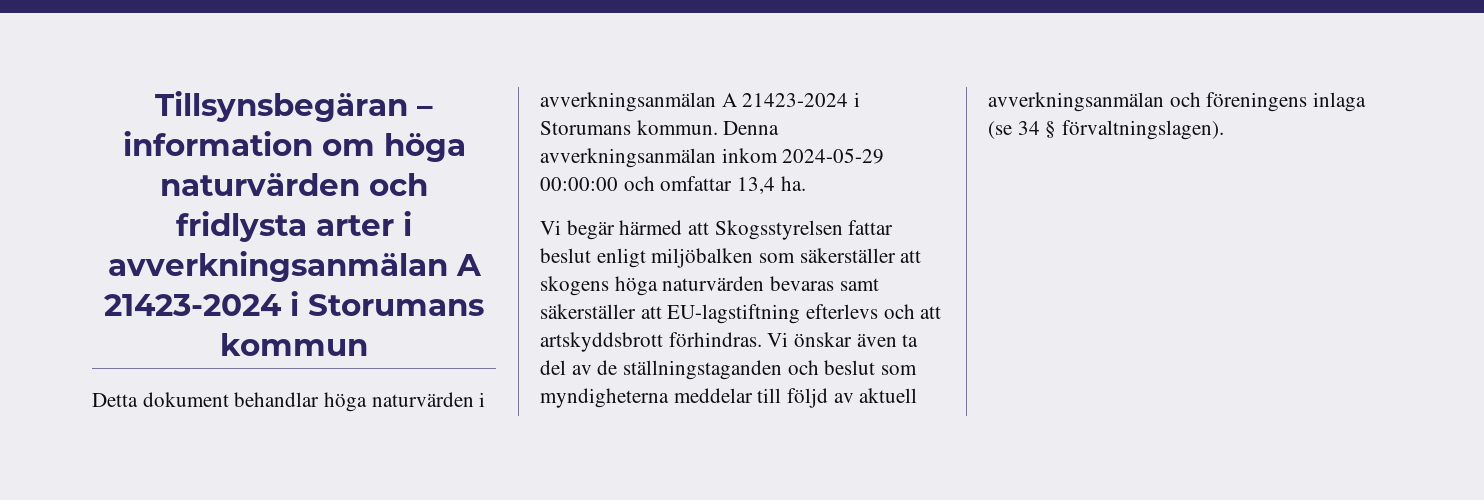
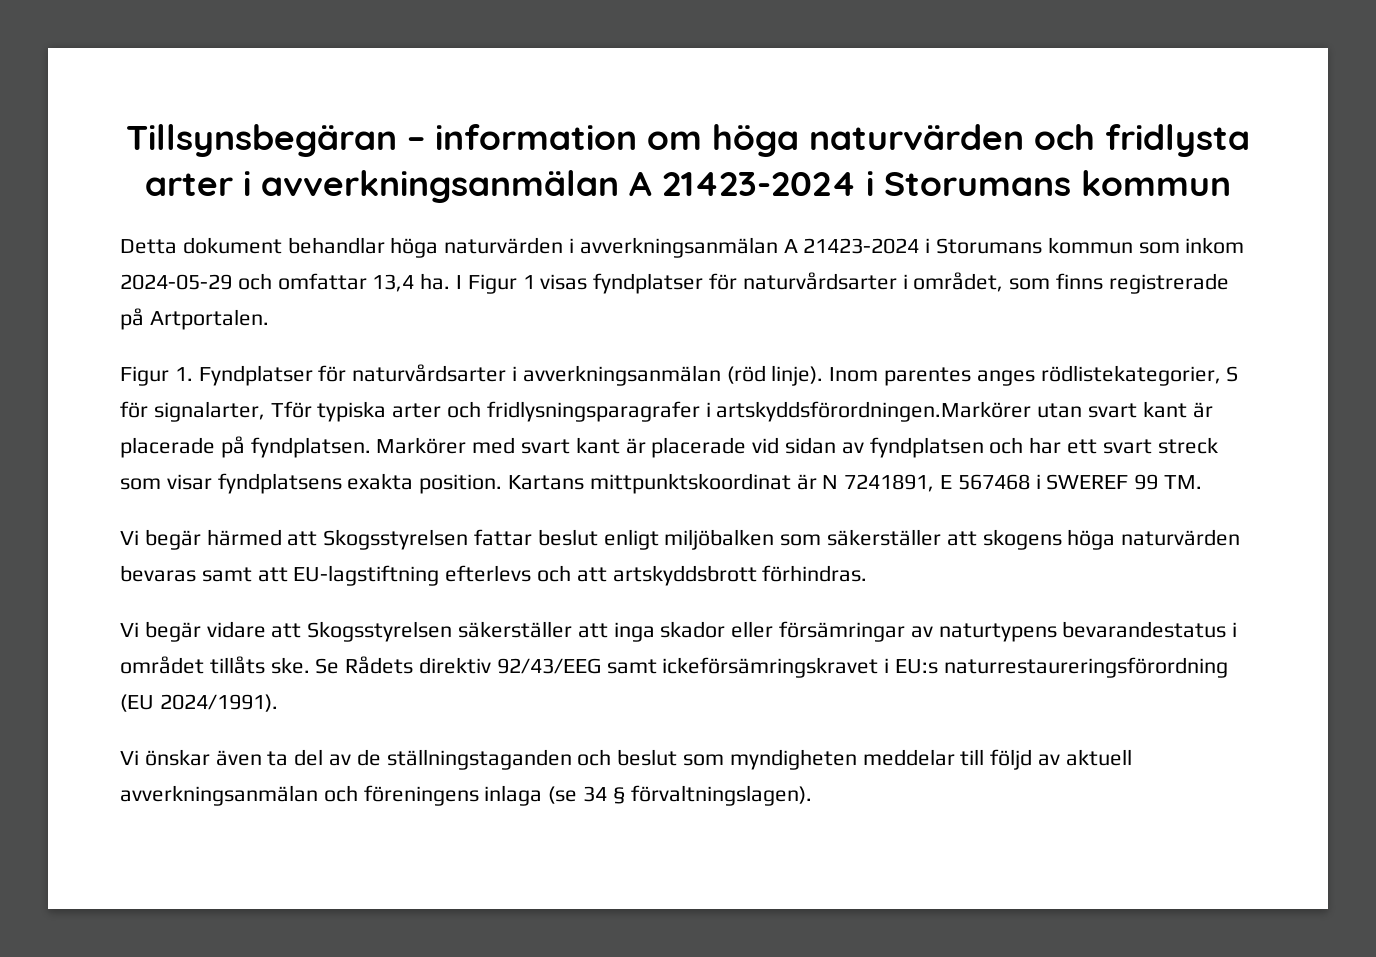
- Detta dokument behandlar höga naturvärden i avverkningsanmälan A 21423-2024 i Storumans kommun. Denna avverkningsanmälan inkom 2024-05-29 00:00:00 och omfattar 13,4 ha.
+ Detta dokument behandlar höga naturvärden i avverkningsanmälan A 21423-2024 i Storumans kommun som inkom 2024-05-29 och omfattar 13,4 ha. I Figur 1 visas fyndplatser för naturvårdsarter i området, som finns registrerade på Artportalen.
+ Figur 1. Fyndplatser för naturvårdsarter i avverkningsanmälan (röd linje). Inom parentes anges rödlistekategorier, S för signalarter, Tför typiska arter och fridlysningsparagrafer i artskyddsförordningen.Markörer utan svart kant är placerade på fyndplatsen. Markörer med svart kant är placerade vid sidan av fyndplatsen och har ett svart streck som visar fyndplatsens exakta position. Kartans mittpunktskoordinat är N 7241891, E 567468 i SWEREF 99 TM.
- Vi begär härmed att Skogsstyrelsen fattar beslut enligt miljöbalken som säkerställer att skogens höga naturvärden bevaras samt säkerställer att EU-lagstiftning efterlevs och att artskyddsbrott förhindras. Vi önskar även ta del av de ställningstaganden och beslut som myndigheterna meddelar till följd av aktuell avverkningsanmälan och föreningens inlaga (se 34 § förvaltningslagen).
+ Vi begär härmed att Skogsstyrelsen fattar beslut enligt miljöbalken som säkerställer att skogens höga naturvärden bevaras samt att EU-lagstiftning efterlevs och att artskyddsbrott förhindras.
+ Vi begär vidare att Skogsstyrelsen säkerställer att inga skador eller försämringar av naturtypens bevarandestatus i området tillåts ske. Se Rådets direktiv 92/43/EEG samt ickeförsämringskravet i EU:s naturrestaureringsförordning (EU 2024/1991).
+ Vi önskar även ta del av de ställningstaganden och beslut som myndigheten meddelar till följd av aktuell avverkningsanmälan och föreningens inlaga (se 34 § förvaltningslagen).

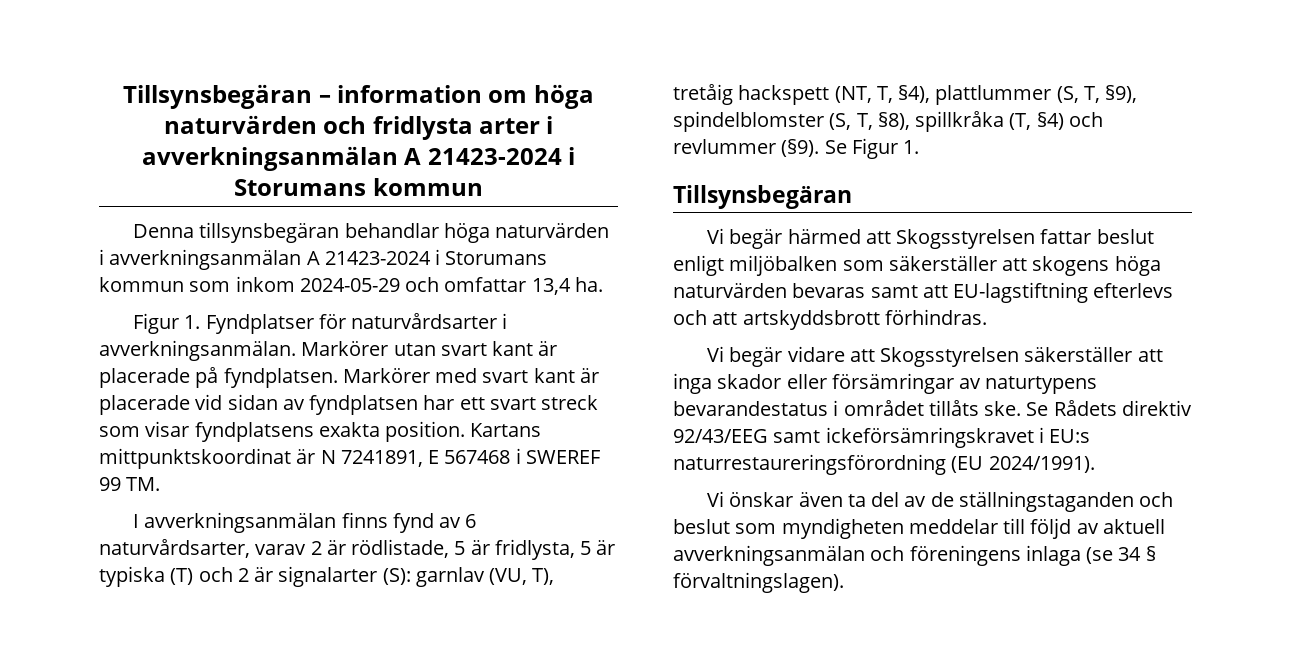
- Detta dokument behandlar höga naturvärden i avverkningsanmälan A 21423-2024 i Storumans kommun som inkom 2024-05-29 och omfattar 13,4 ha. I Figur 1 visas fyndplatser för naturvårdsarter i området, som finns registrerade på Artportalen.
+ Denna tillsynsbegäran behandlar höga naturvärden i avverkningsanmälan A 21423-2024 i Storumans kommun som inkom 2024-05-29 och omfattar 13,4 ha.
- Figur 1. Fyndplatser för naturvårdsarter i avverkningsanmälan (röd linje). Inom parentes anges rödlistekategorier, S för signalarter, Tför typiska arter och fridlysningsparagrafer i artskyddsförordningen.Markörer utan svart kant är placerade på fyndplatsen.
+ Figur 1. Fyndplatser för naturvårdsarter i avverkningsanmälan. Markörer utan svart kant är placerade på fyndplatsen.
- Markörer med svart kant är placerade vid sidan av fyndplatsen och har ett svart streck som visar fyndplatsens exakta position.
+ Markörer med svart kant är placerade vid sidan av fyndplatsen har ett svart streck som visar fyndplatsens exakta position.
+ I avverkningsanmälan finns fynd av 6 naturvårdsarter, varav 2 är rödlistade, 5 är fridlysta, 5 är typiska (T) och 2 är signalarter (S): garnlav (VU, T), tretåig hackspett (NT, T, §4), plattlummer (S, T, §9), spindelblomster (S, T, §8), spillkråka (T, §4) och revlummer (§9). Se Figur 1.
+ Tillsynsbegäran

